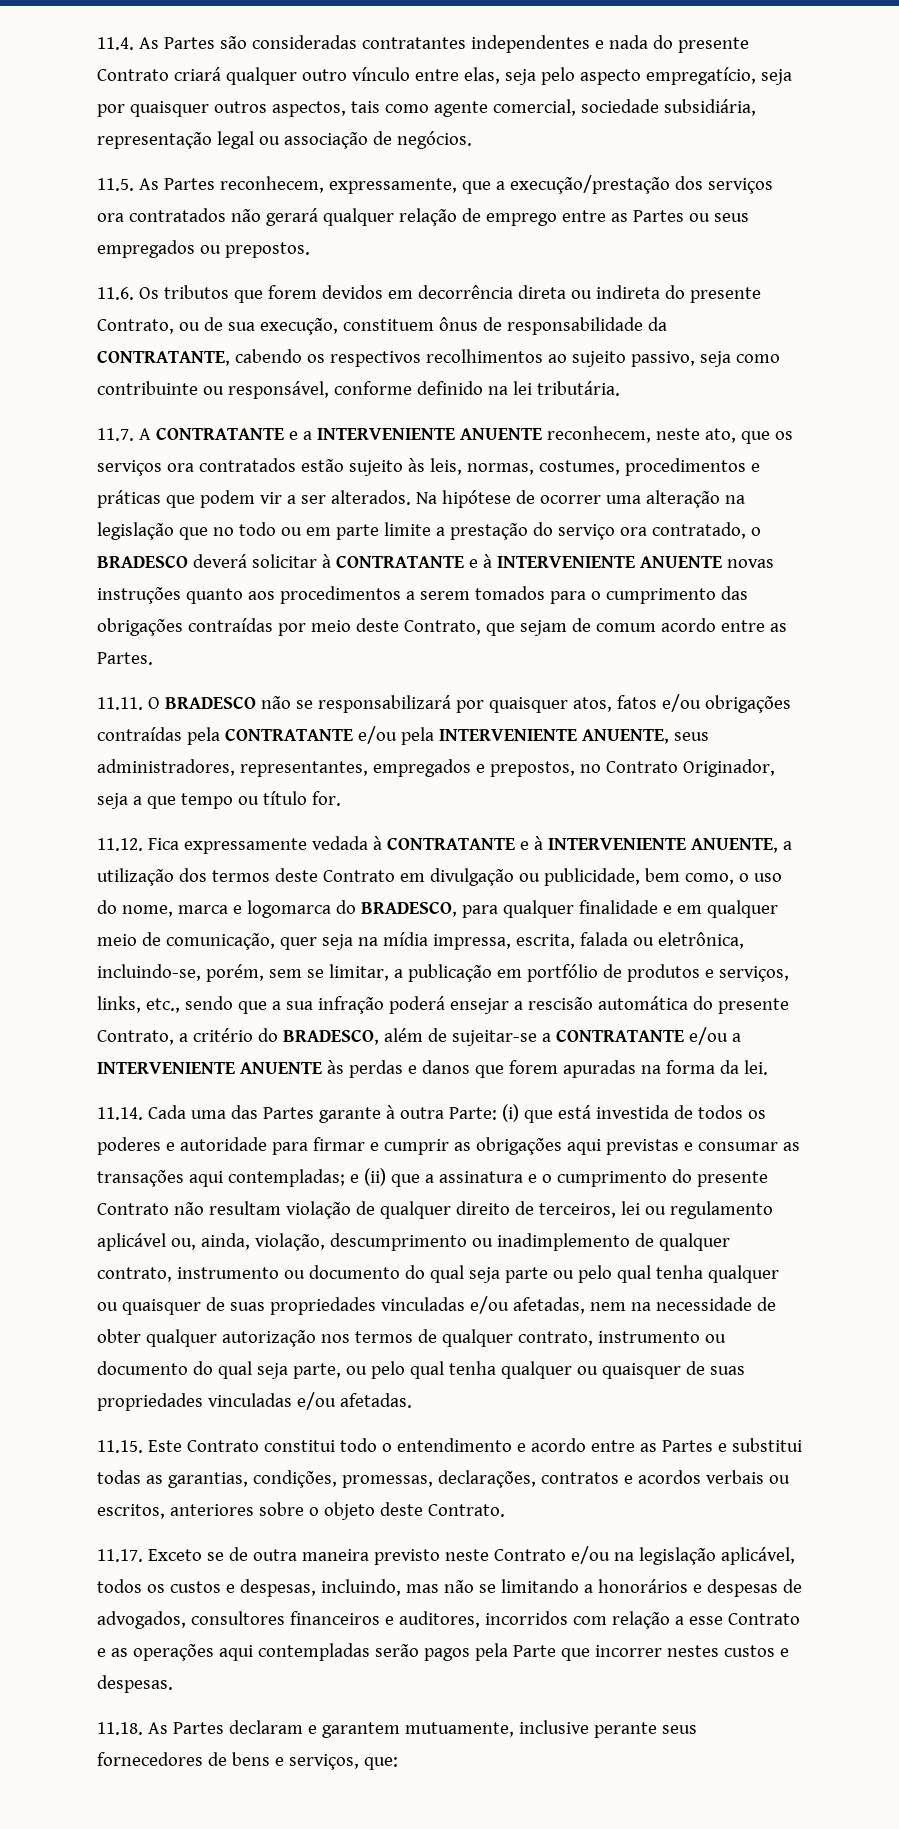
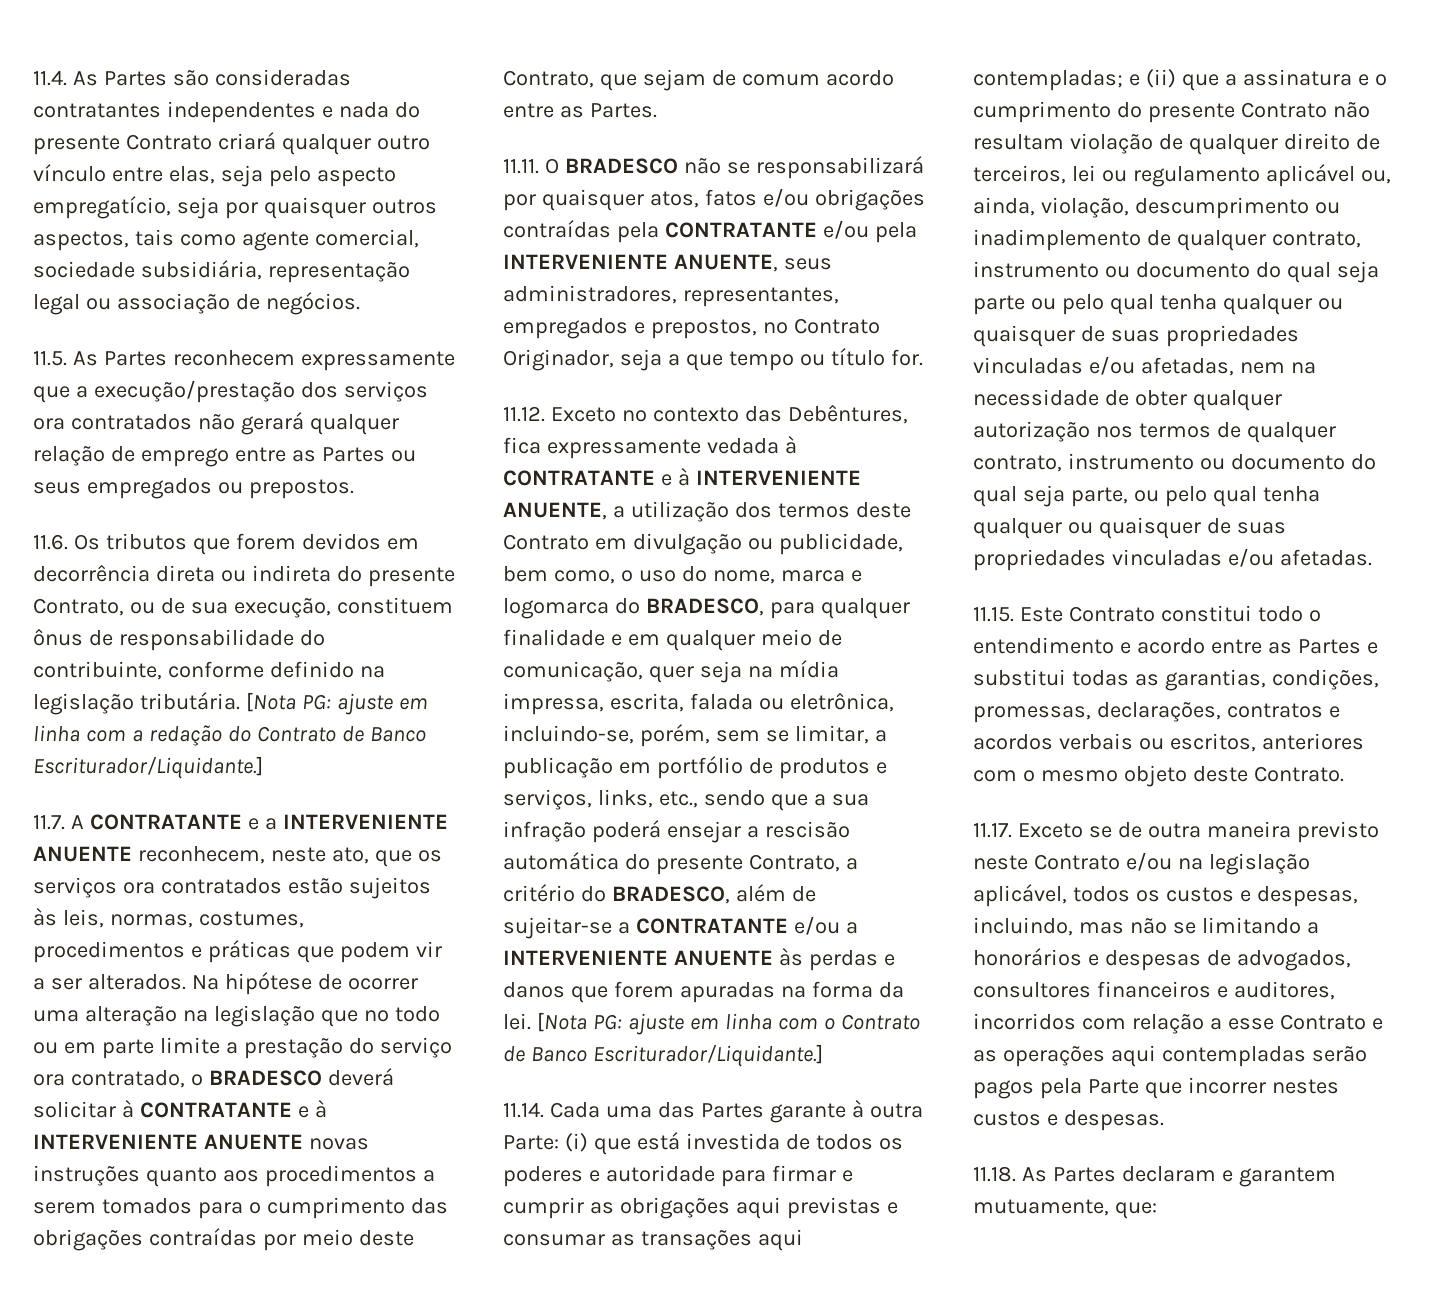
- 11.5. As Partes reconhecem, expressamente, que a execução/prestação dos serviços ora contratados não gerará qualquer relação de emprego entre as Partes ou seus empregados ou prepostos.
+ 11.5. As Partes reconhecem expressamente que a execução/prestação dos serviços ora contratados não gerará qualquer relação de emprego entre as Partes ou seus empregados ou prepostos.
- 11.6. Os tributos que forem devidos em decorrência direta ou indireta do presente Contrato, ou de sua execução, constituem ônus de responsabilidade da CONTRATANTE, cabendo os respectivos recolhimentos ao sujeito passivo, seja como contribuinte ou responsável, conforme definido na lei tributária.
+ 11.6. Os tributos que forem devidos em decorrência direta ou indireta do presente Contrato, ou de sua execução, constituem ônus de responsabilidade do contribuinte, conforme definido na legislação tributária. [Nota PG: ajuste em linha com a redação do Contrato de Banco Escriturador/Liquidante.]
- 11.7. A CONTRATANTE e a INTERVENIENTE ANUENTE reconhecem, neste ato, que os serviços ora contratados estão sujeito às leis, normas, costumes, procedimentos e práticas que podem vir a ser alterados.
+ 11.7. A CONTRATANTE e a INTERVENIENTE ANUENTE reconhecem, neste ato, que os serviços ora contratados estão sujeitos às leis, normas, costumes, procedimentos e práticas que podem vir a ser alterados.
- 11.12. Fica expressamente vedada à CONTRATANTE e à INTERVENIENTE ANUENTE, a utilização dos termos deste Contrato em divulgação ou publicidade, bem como, o uso do nome, marca e logomarca do BRADESCO, para qualquer finalidade e em qualquer meio de comunicação, quer seja na mídia impressa, escrita, falada ou eletrônica, incluindo-se, porém, sem se limitar, a publicação em portfólio de produtos e serviços, links, etc., sendo que a sua infração poderá ensejar a rescisão automática do presente Contrato, a critério do BRADESCO, além de sujeitar-se a CONTRATANTE e/ou a INTERVENIENTE ANUENTE às perdas e danos que forem apuradas na forma da lei.
+ 11.12. Exceto no contexto das Debêntures, fica expressamente vedada à CONTRATANTE e à INTERVENIENTE ANUENTE, a utilização dos termos deste Contrato em divulgação ou publicidade, bem como, o uso do nome, marca e logomarca do BRADESCO, para qualquer finalidade e em qualquer meio de comunicação, quer seja na mídia impressa, escrita, falada ou eletrônica, incluindo-se, porém, sem se limitar, a publicação em portfólio de produtos e serviços, links, etc., sendo que a sua infração poderá ensejar a rescisão automática do presente Contrato, a critério do BRADESCO, além de sujeitar-se a CONTRATANTE e/ou a INTERVENIENTE ANUENTE às perdas e danos que forem apuradas na forma da lei. [Nota PG: ajuste em linha com o Contrato de Banco Escriturador/Liquidante.]
- 11.15. Este Contrato constitui todo o entendimento e acordo entre as Partes e substitui todas as garantias, condições, promessas, declarações, contratos e acordos verbais ou escritos, anteriores sobre o objeto deste Contrato.
+ 11.15. Este Contrato constitui todo o entendimento e acordo entre as Partes e substitui todas as garantias, condições, promessas, declarações, contratos e acordos verbais ou escritos, anteriores com o mesmo objeto deste Contrato.
- 11.18. As Partes declaram e garantem mutuamente, inclusive perante seus fornecedores de bens e serviços, que:
+ 11.18. As Partes declaram e garantem mutuamente, que:

